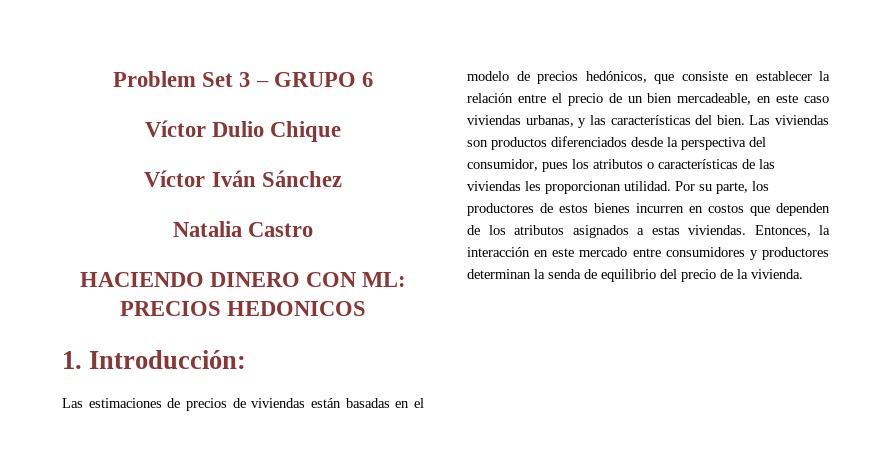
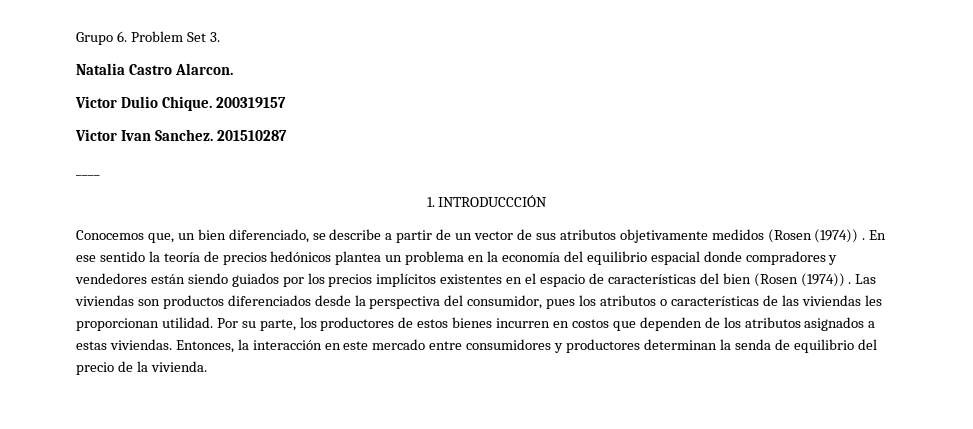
- Problem Set 3 – GRUPO 6
- Víctor Dulio Chique
- Víctor Iván Sánchez
- Natalia Castro
- HACIENDO DINERO CON ML: PRECIOS HEDONICOS
- 1. Introducción:
- Las estimaciones de precios de viviendas están basadas en el modelo de precios hedónicos, que consiste en establecer la relación entre el precio de un bien mercadeable, en este caso viviendas urbanas, y las características del bien.
+ Grupo 6. Problem Set 3.
+ Natalia Castro Alarcon.
+ Victor Dulio Chique. 200319157
+ Victor Ivan Sanchez. 201510287
+ ____
+ 1. INTRODUCCCIÓN
+ Conocemos que, un bien diferenciado, se describe a partir de un vector de sus atributos objetivamente medidos (Rosen (1974)) . En ese sentido la teoría de precios hedónicos plantea un problema en la economía del equilibrio espacial donde compradores y vendedores están siendo guiados por los precios implícitos existentes en el espacio de características del bien (Rosen (1974)) .

